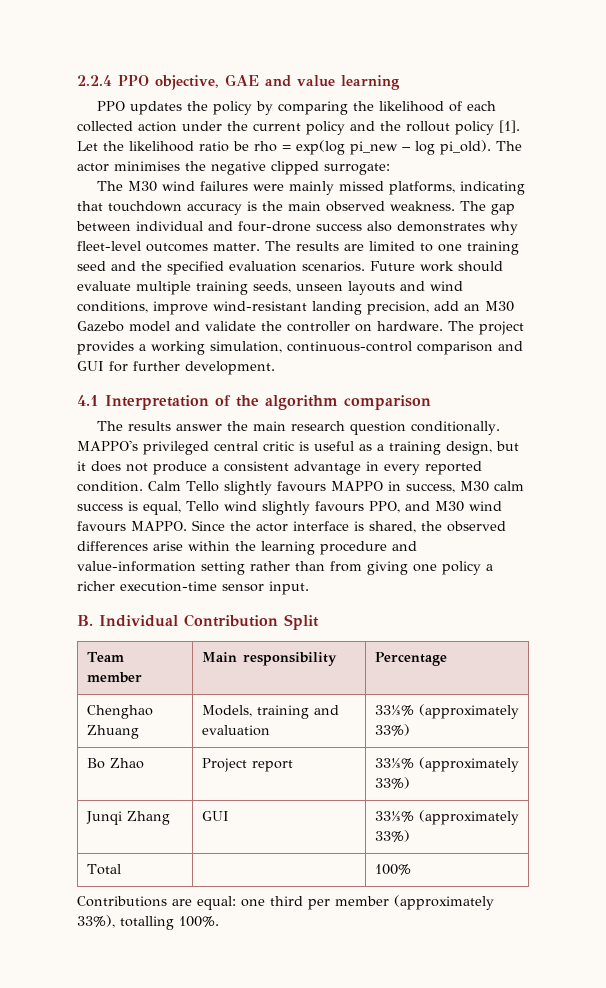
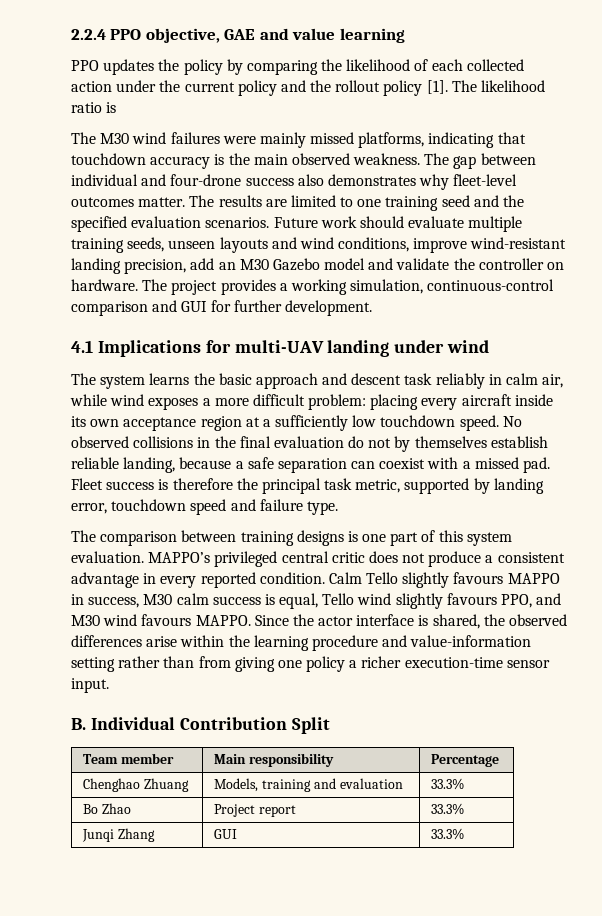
- Let the likelihood ratio be rho = exp(log pi_new − log pi_old). The actor minimises the negative clipped surrogate:
+ The likelihood ratio is
- 4.1 Interpretation of the algorithm comparison
- The results answer the main research question conditionally. MAPPO's privileged central critic is useful as a training design, but it does not produce a consistent advantage in every reported condition.
+ 4.1 Implications for multi-UAV landing under wind
+ The system learns the basic approach and descent task reliably in calm air, while wind exposes a more difficult problem: placing every aircraft inside its own acceptance region at a sufficiently low touchdown speed. No observed collisions in the final evaluation do not by themselves establish reliable landing, because a safe separation can coexist with a missed pad. Fleet success is therefore the principal task metric, supported by landing error, touchdown speed and failure type.
+ The comparison between training designs is one part of this system evaluation. MAPPO’s privileged central critic does not produce a consistent advantage in every reported condition.
- Chenghao Zhuang | Models, training and evaluation | 33⅓% (approximately 33%)
+ Chenghao Zhuang | Models, training and evaluation | 33.3%
- Bo Zhao | Project report | 33⅓% (approximately 33%)
+ Bo Zhao | Project report | 33.3%
- Junqi Zhang | GUI | 33⅓% (approximately 33%)
- Total | | 100%
- Contributions are equal: one third per member (approximately 33%), totalling 100%.
+ Junqi Zhang | GUI | 33.3%

